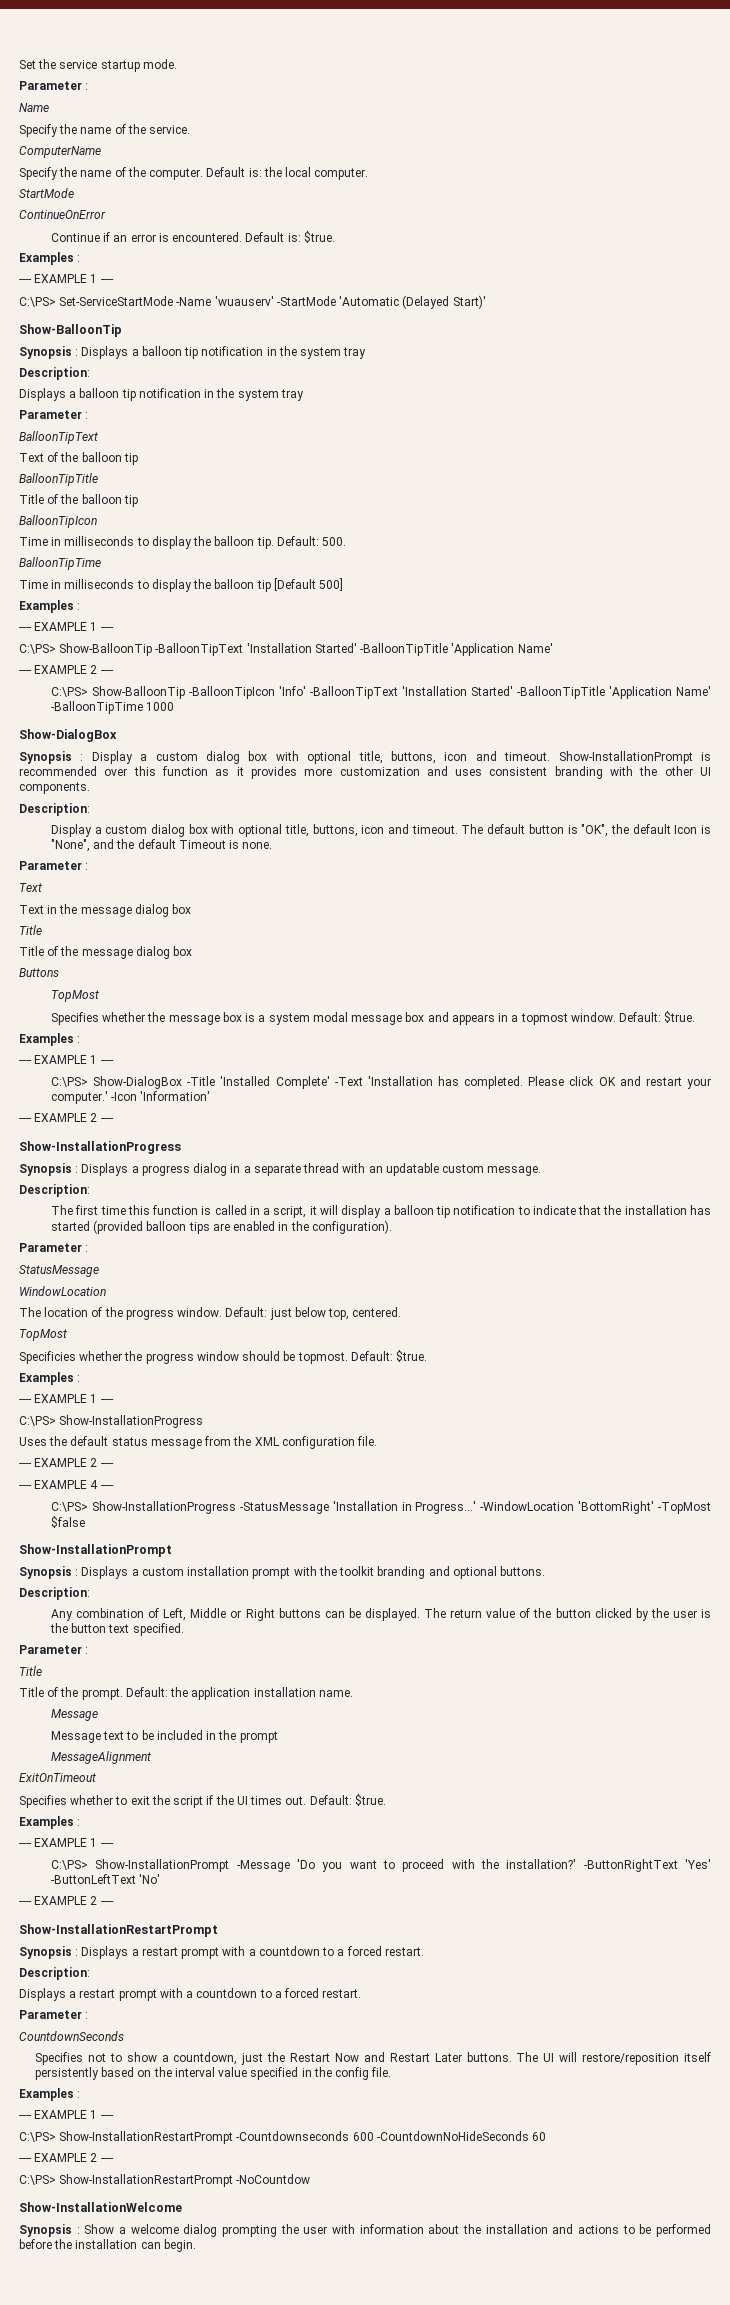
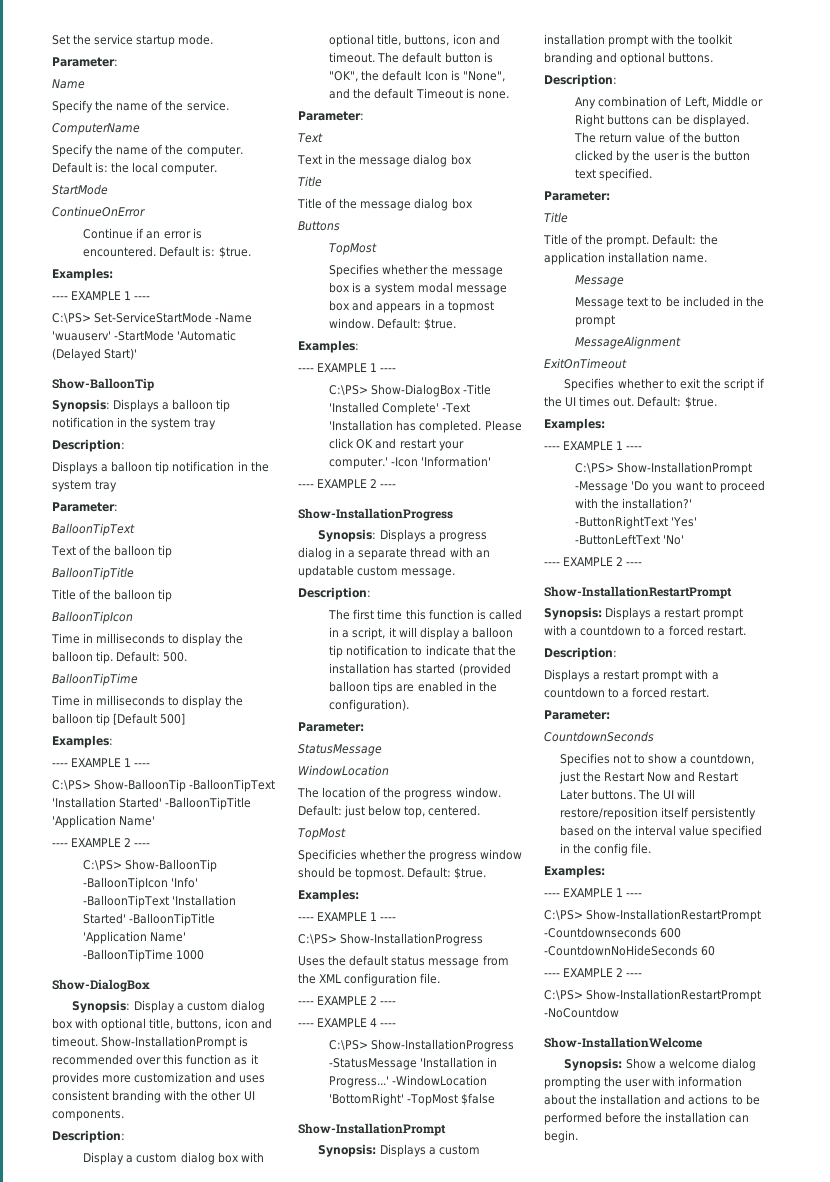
  Set the service startup mode.
- Parameter :
+ Parameter:
  Default is: $true.
- Examples :
+ Examples:
- Synopsis : Displays a balloon tip notification in the system tray
+ Synopsis: Displays a balloon tip notification in the system tray
  Description:
  Displays a balloon tip notification in the system tray
- Parameter :
+ Parameter:
  Time in milliseconds to display the balloon tip [Default 500]
- Examples :
+ Examples:
- Synopsis : Display a custom dialog box with optional title, buttons, icon and timeout.
+ Synopsis: Display a custom dialog box with optional title, buttons, icon and timeout.
  The default button is "OK", the default Icon is "None", and the default Timeout is none.
- Parameter :
+ Parameter:
  Specifies whether the message box is a system modal message box and appears in a topmost window. Default: $true.
- Examples :
+ Examples:
- Synopsis : Displays a progress dialog in a separate thread with an updatable custom message.
+ Synopsis: Displays a progress dialog in a separate thread with an updatable custom message.
  The first time this function is called in a script, it will display a balloon tip notification to indicate that the installation has started (provided balloon tips are enabled in the configuration).
- Parameter :
+ Parameter:
  Specificies whether the progress window should be topmost. Default: $true.
- Examples :
+ Examples:
- Synopsis : Displays a custom installation prompt with the toolkit branding and optional buttons.
+ Synopsis: Displays a custom installation prompt with the toolkit branding and optional buttons.
  The return value of the button clicked by the user is the button text specified.
- Parameter :
+ Parameter:
  Specifies whether to exit the script if the UI times out. Default: $true.
- Examples :
+ Examples:
- Synopsis : Displays a restart prompt with a countdown to a forced restart.
+ Synopsis: Displays a restart prompt with a countdown to a forced restart.
  Description:
  Displays a restart prompt with a countdown to a forced restart.
- Parameter :
+ Parameter:
  The UI will restore/reposition itself persistently based on the interval value specified in the config file.
- Examples :
+ Examples:
- Synopsis : Show a welcome dialog prompting the user with information about the installation and actions to be performed before the installation can begin.
+ Synopsis: Show a welcome dialog prompting the user with information about the installation and actions to be performed before the installation can begin.

